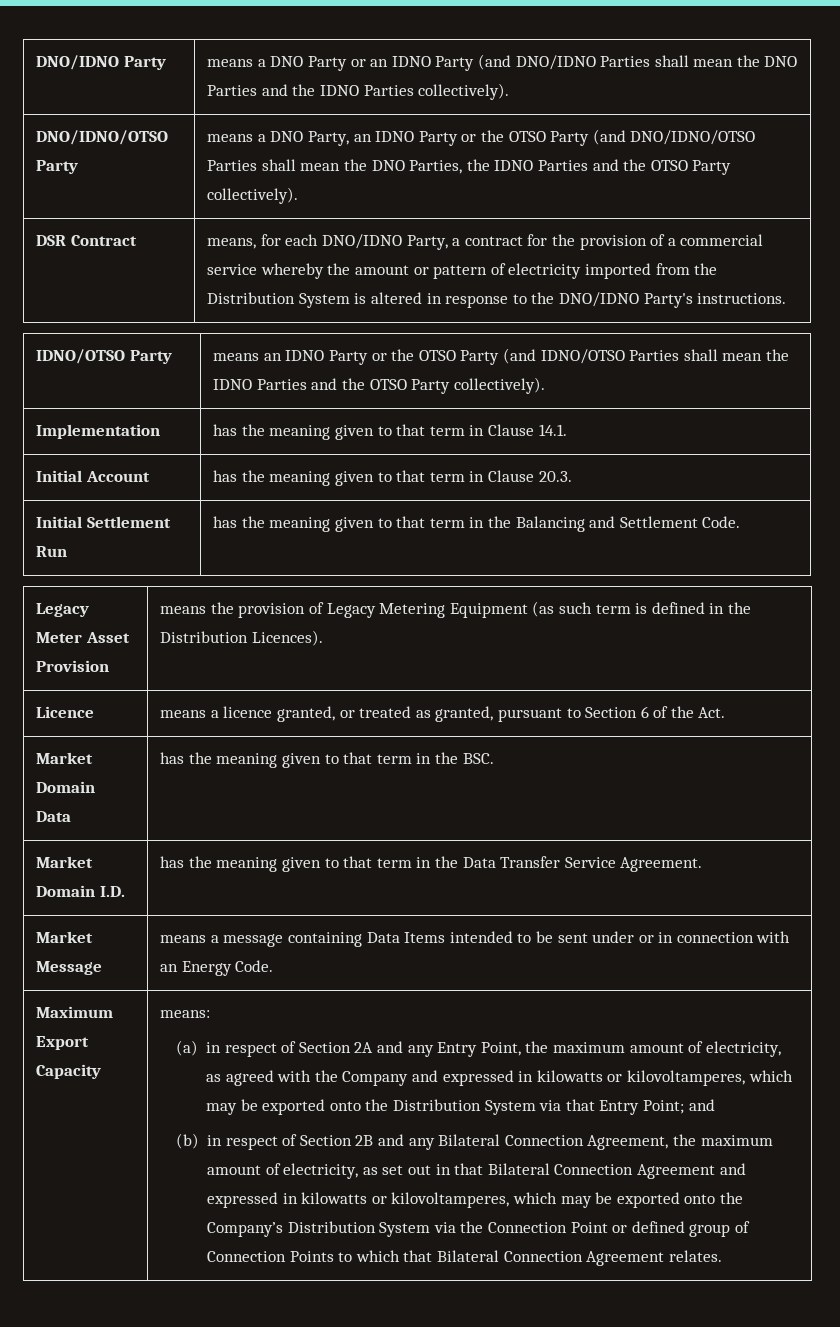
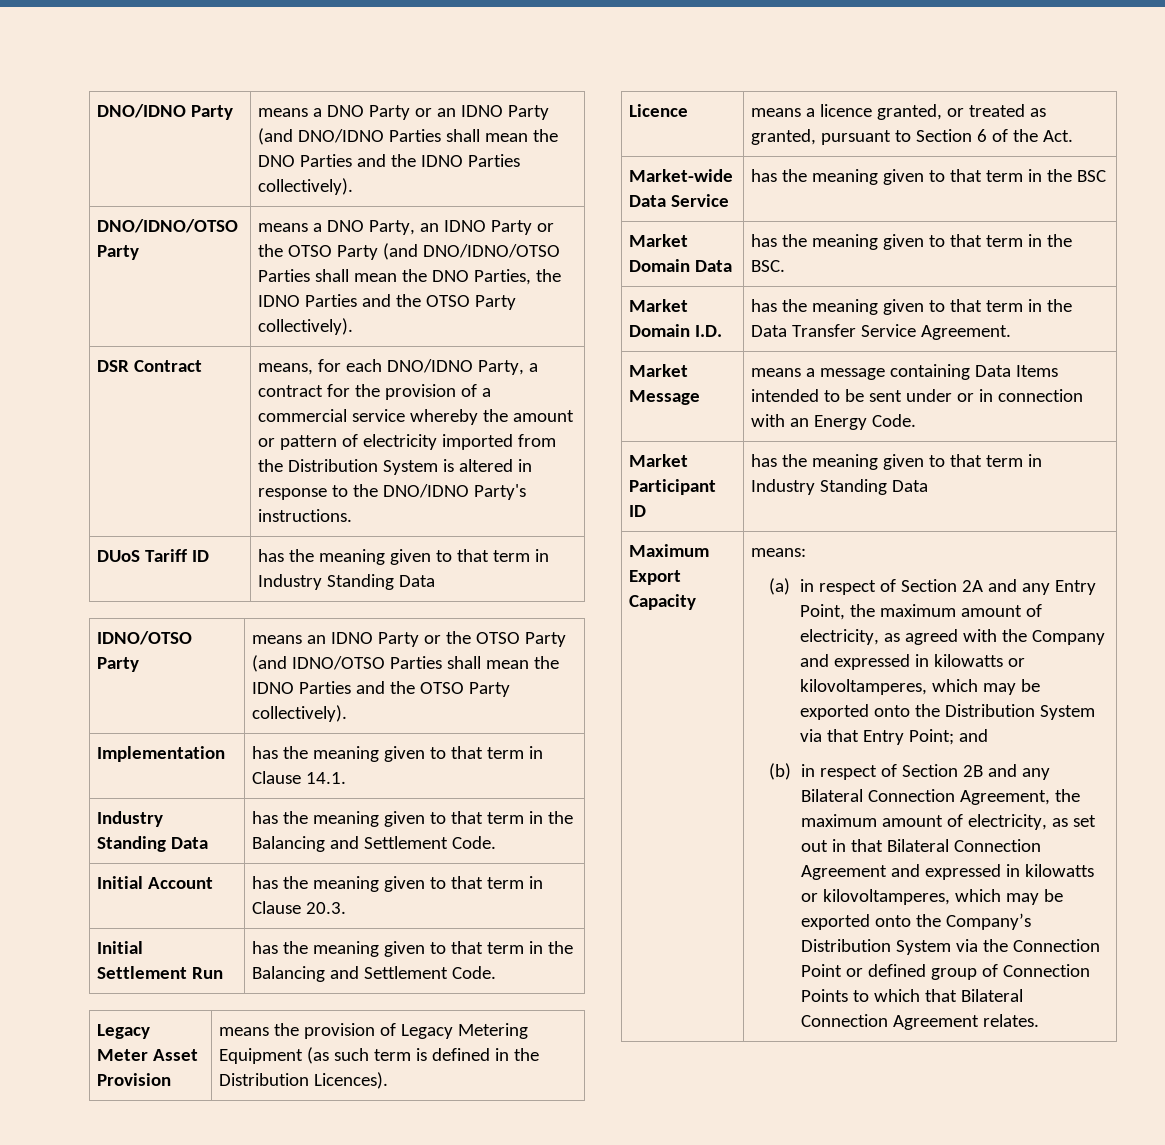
+ DUoS Tariff ID | has the meaning given to that term in Industry Standing Data
+ Industry Standing Data | has the meaning given to that term in the Balancing and Settlement Code.
+ Market-wide Data Service | has the meaning given to that term in the BSC
+ Market Participant ID | has the meaning given to that term in Industry Standing Data

